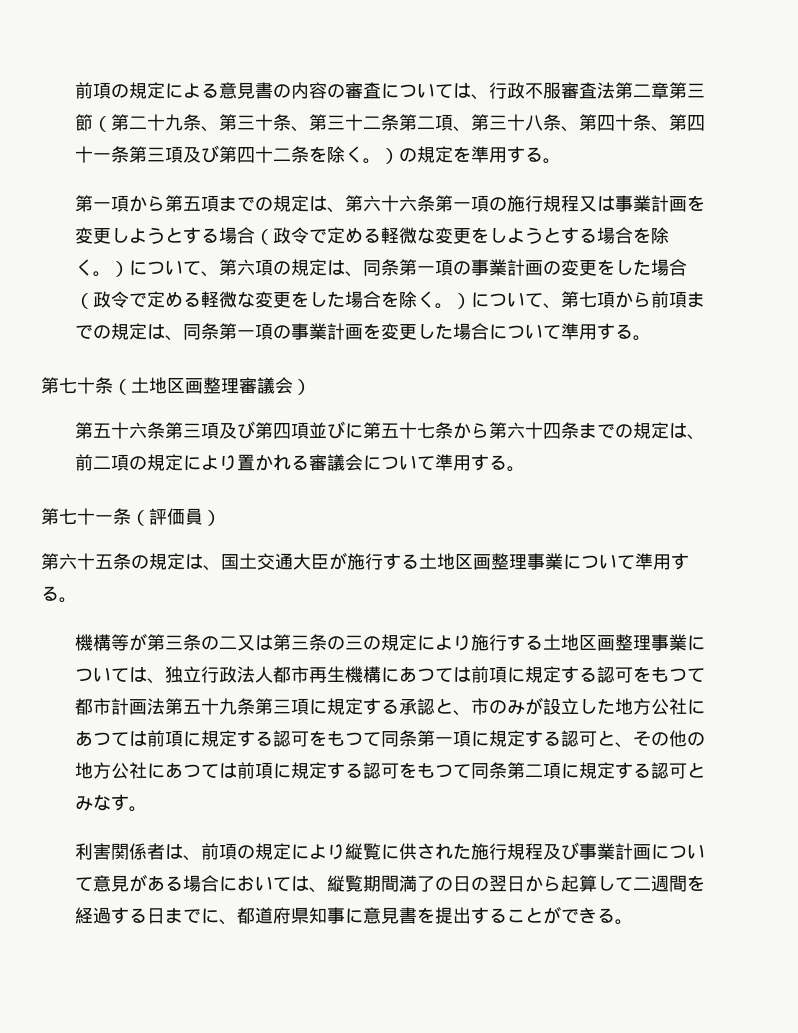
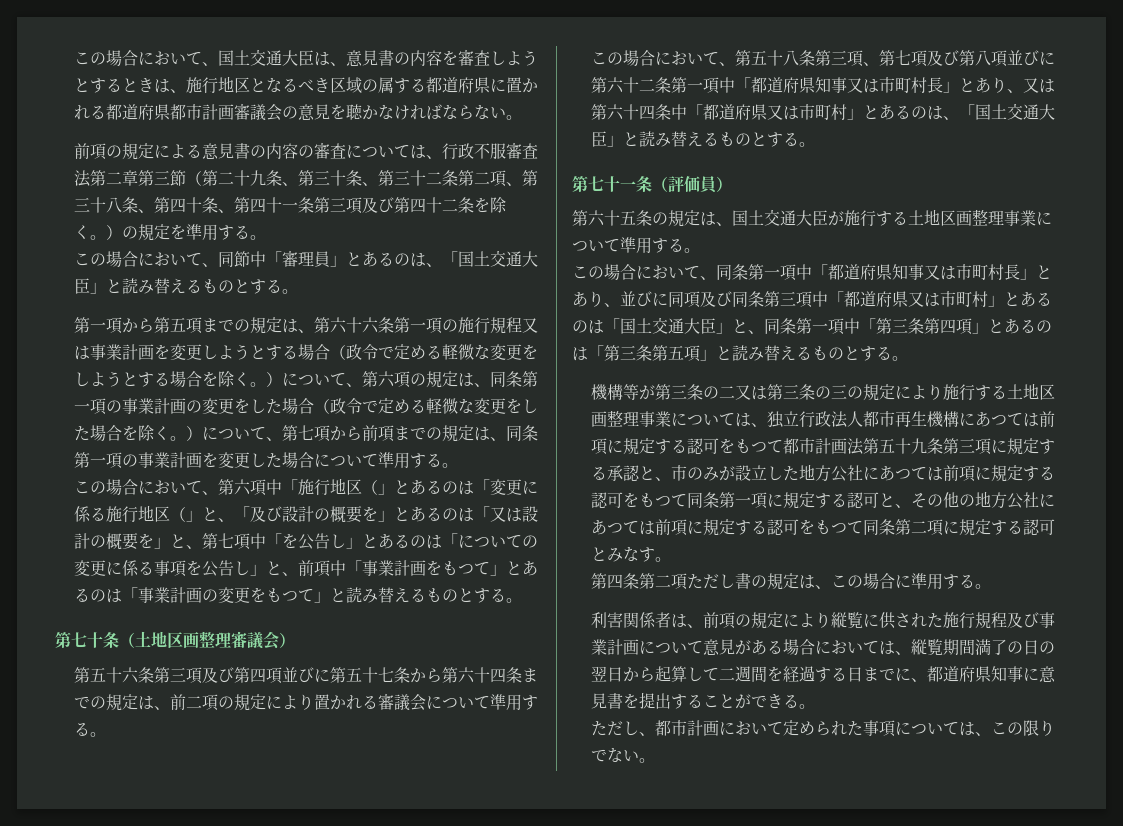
+ この場合において、国土交通大臣は、意見書の内容を審査しようとするときは、施行地区となるべき区域の属する都道府県に置かれる都道府県都市計画審議会の意見を聴かなければならない。
+ この場合において、同節中「審理員」とあるのは、「国土交通大臣」と読み替えるものとする。
+ この場合において、第六項中「施行地区（」とあるのは「変更に係る施行地区（」と、「及び設計の概要を」とあるのは「又は設計の概要を」と、第七項中「を公告し」とあるのは「についての変更に係る事項を公告し」と、前項中「事業計画をもつて」とあるのは「事業計画の変更をもつて」と読み替えるものとする。
+ この場合において、第五十八条第三項、第七項及び第八項並びに第六十二条第一項中「都道府県知事又は市町村長」とあり、又は第六十四条中「都道府県又は市町村」とあるのは、「国土交通大臣」と読み替えるものとする。
+ この場合において、同条第一項中「都道府県知事又は市町村長」とあり、並びに同項及び同条第三項中「都道府県又は市町村」とあるのは「国土交通大臣」と、同条第一項中「第三条第四項」とあるのは「第三条第五項」と読み替えるものとする。
+ 第四条第二項ただし書の規定は、この場合に準用する。
+ ただし、都市計画において定められた事項については、この限りでない。

